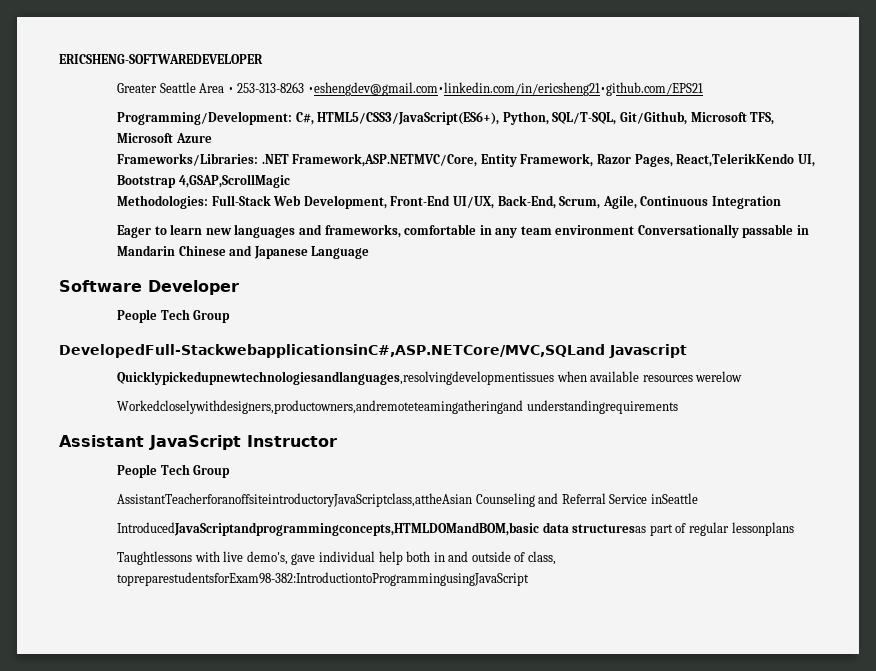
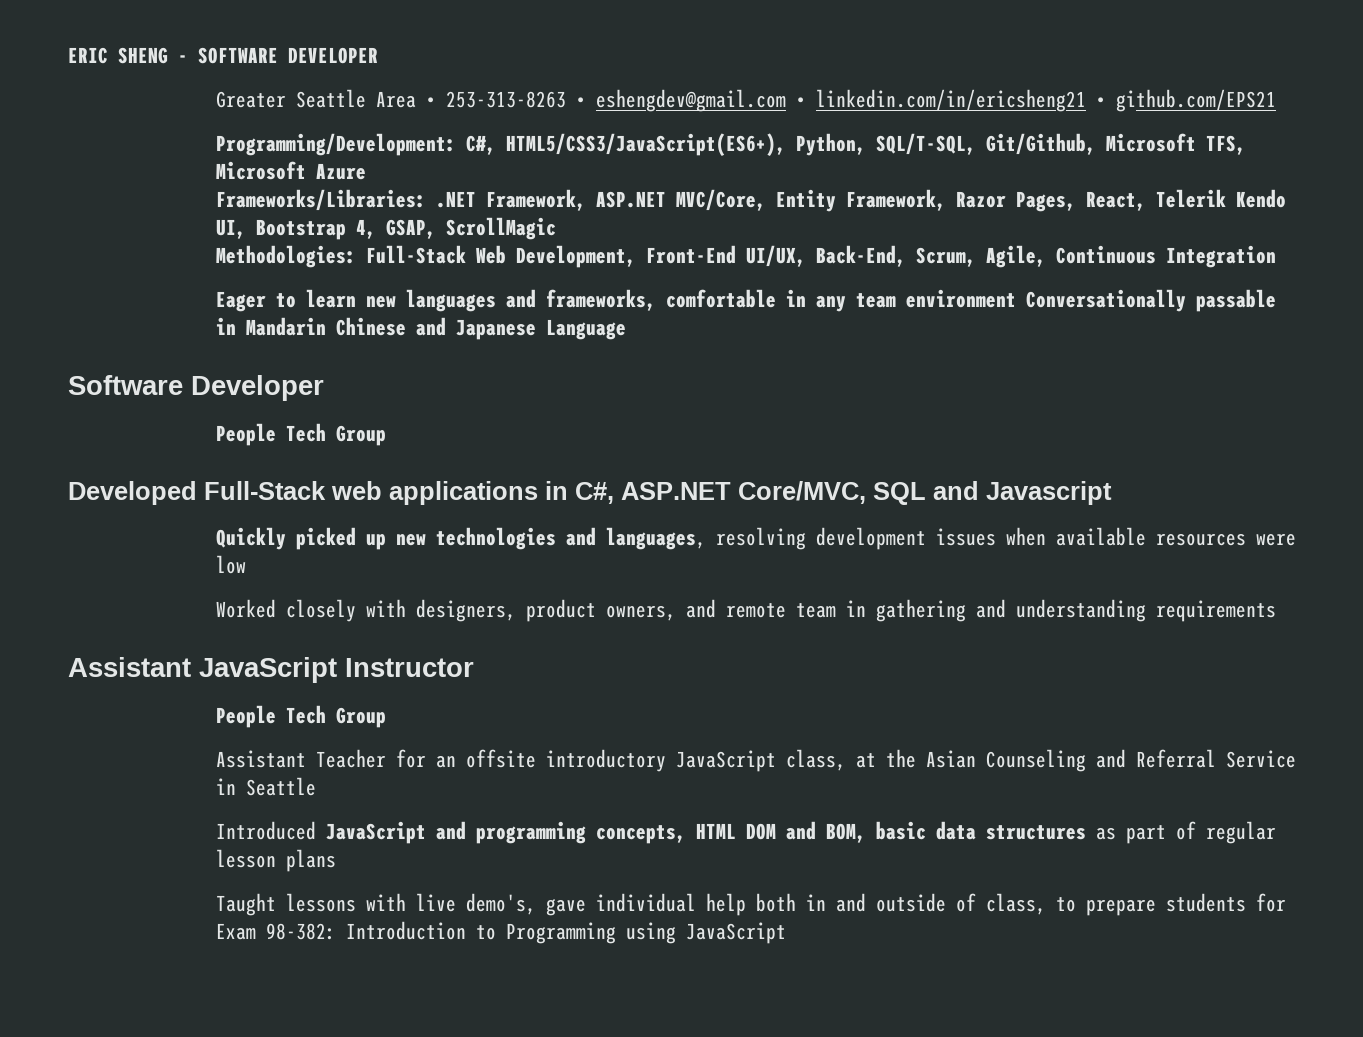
- ERICSHENG-SOFTWAREDEVELOPER
+ ERIC SHENG - SOFTWARE DEVELOPER
- Greater Seattle Area • 253-313-8263 •eshengdev@gmail.com•linkedin.com/in/ericsheng21•github.com/EPS21
+ Greater Seattle Area • 253-313-8263 • eshengdev@gmail.com • linkedin.com/in/ericsheng21 • github.com/EPS21
- Frameworks/Libraries: .NET Framework,ASP.NETMVC/Core, Entity Framework, Razor Pages, React,TelerikKendo UI, Bootstrap 4,GSAP,ScrollMagic
+ Frameworks/Libraries: .NET Framework, ASP.NET MVC/Core, Entity Framework, Razor Pages, React, Telerik Kendo UI, Bootstrap 4, GSAP, ScrollMagic
- DevelopedFull-StackwebapplicationsinC#,ASP.NETCore/MVC,SQLand Javascript
- Quicklypickedupnewtechnologiesandlanguages,resolvingdevelopmentissues when available resources werelow
- Workedcloselywithdesigners,productowners,andremoteteamingatheringand understandingrequirements
+ Developed Full-Stack web applications in C#, ASP.NET Core/MVC, SQL and Javascript
+ Quickly picked up new technologies and languages, resolving development issues when available resources were low
+ Worked closely with designers, product owners, and remote team in gathering and understanding requirements
- AssistantTeacherforanoffsiteintroductoryJavaScriptclass,attheAsian Counseling and Referral Service inSeattle
- IntroducedJavaScriptandprogrammingconcepts,HTMLDOMandBOM,basic data structuresas part of regular lessonplans
- Taughtlessons with live demo's, gave individual help both in and outside of class, topreparestudentsforExam98-382:IntroductiontoProgrammingusingJavaScript
+ Assistant Teacher for an offsite introductory JavaScript class, at the Asian Counseling and Referral Service in Seattle
+ Introduced JavaScript and programming concepts, HTML DOM and BOM, basic data structures as part of regular lesson plans
+ Taught lessons with live demo's, gave individual help both in and outside of class, to prepare students for Exam 98-382: Introduction to Programming using JavaScript

